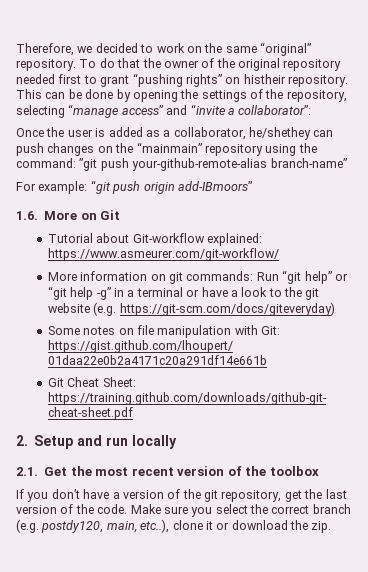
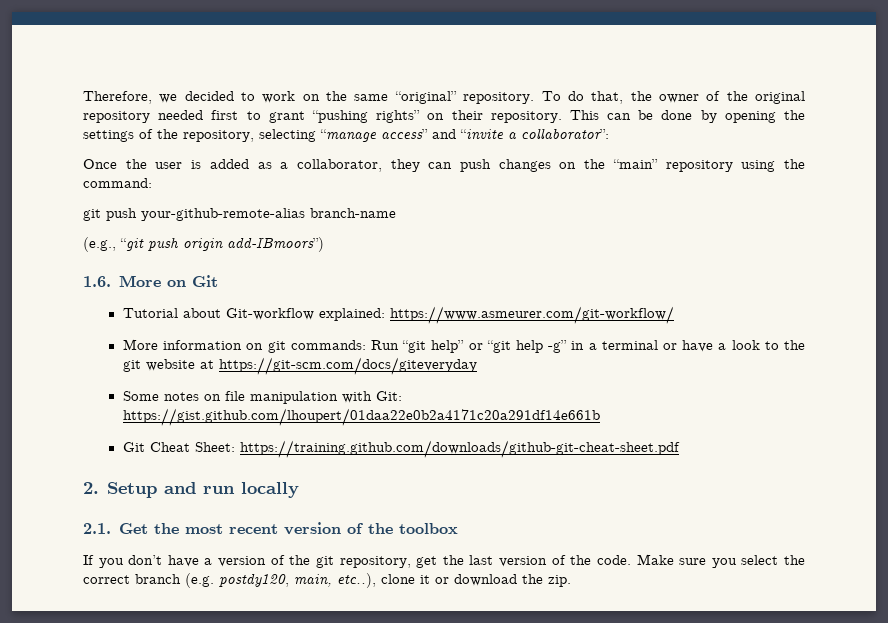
- To do that the owner of the original repository needed first to grant “pushing rights” on histheir repository.
+ To do that, the owner of the original repository needed first to grant “pushing rights” on their repository.
- Once the user is added as a collaborator, he/shethey can push changes on the “mainmain” repository using the command: ”git push your-github-remote-alias branch-name”
- For example: “git push origin add-IBmoors”
+ Once the user is added as a collaborator, they can push changes on the “main” repository using the command:
+ git push your-github-remote-alias branch-name
+ (e.g., “git push origin add-IBmoors”)
- More information on git commands: Run “git help” or “git help -g” in a terminal or have a look to the git website (e.g. https://git-scm.com/docs/giteveryday)
+ More information on git commands: Run “git help” or “git help -g” in a terminal or have a look to the git website at https://git-scm.com/docs/giteveryday

